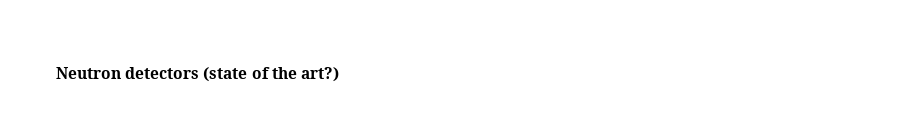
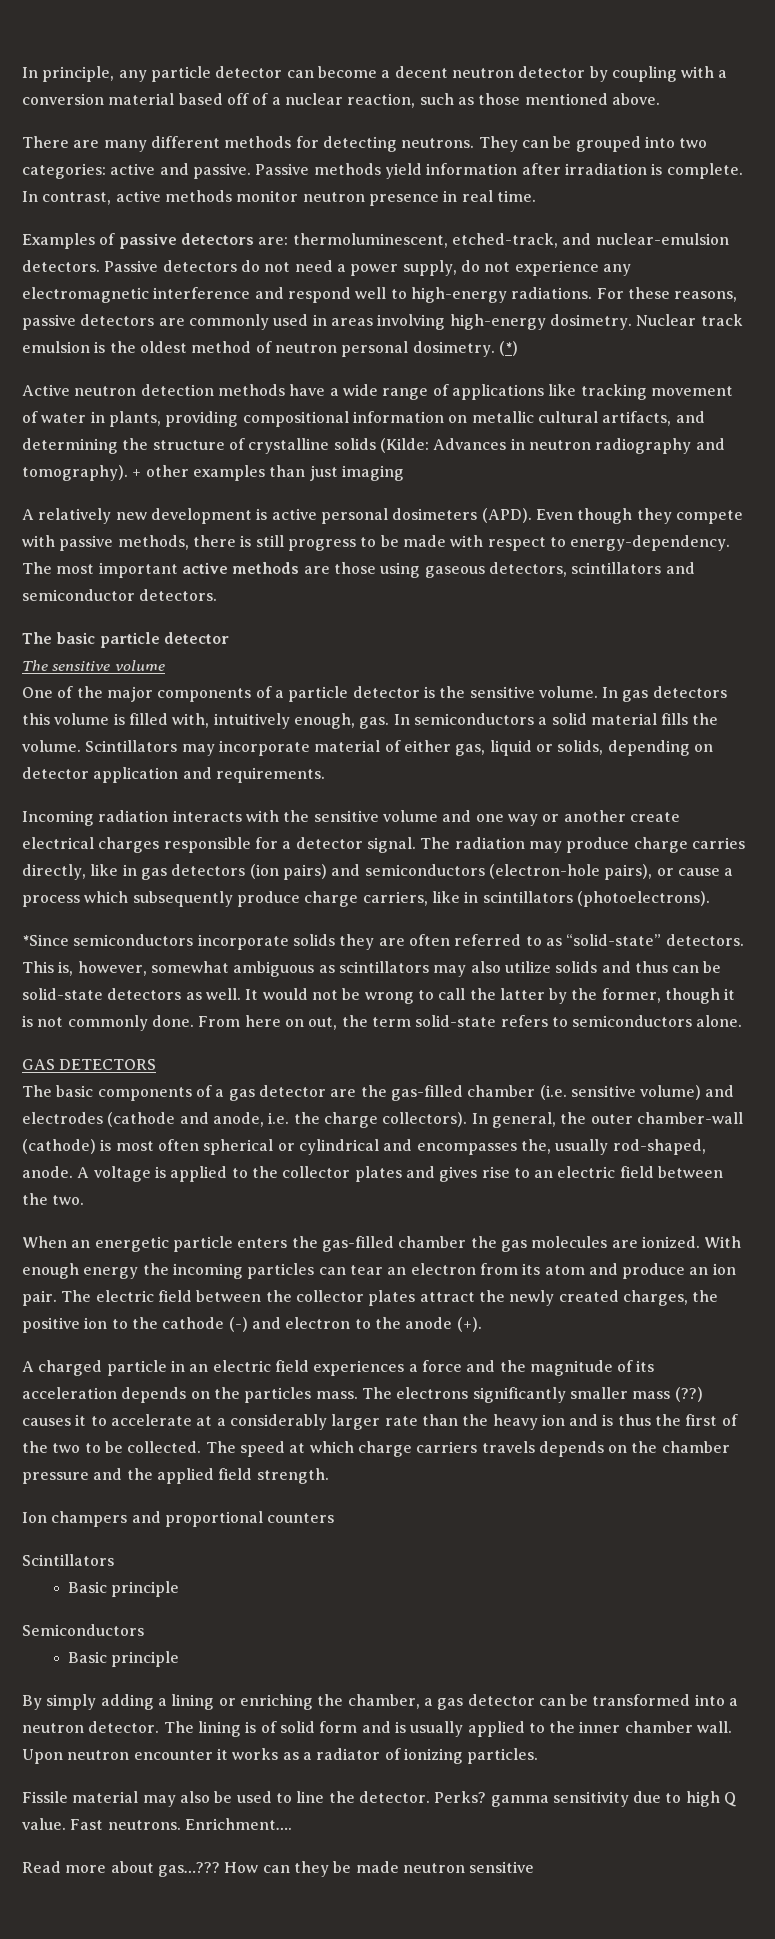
- Neutron detectors (state of the art?)
+ In principle, any particle detector can become a decent neutron detector by coupling with a conversion material based off of a nuclear reaction, such as those mentioned above.
+ There are many different methods for detecting neutrons. They can be grouped into two categories: active and passive. Passive methods yield information after irradiation is complete. In contrast, active methods monitor neutron presence in real time.
+ Examples of passive detectors are: thermoluminescent, etched-track, and nuclear-emulsion detectors. Passive detectors do not need a power supply, do not experience any electromagnetic interference and respond well to high-energy radiations. For these reasons, passive detectors are commonly used in areas involving high-energy dosimetry. Nuclear track emulsion is the oldest method of neutron personal dosimetry. (*)
+ Active neutron detection methods have a wide range of applications like tracking movement of water in plants, providing compositional information on metallic cultural artifacts, and determining the structure of crystalline solids (Kilde: Advances in neutron radiography and tomography). + other examples than just imaging
+ A relatively new development is active personal dosimeters (APD). Even though they compete with passive methods, there is still progress to be made with respect to energy-dependency. The most important active methods are those using gaseous detectors, scintillators and semiconductor detectors.
+ The basic particle detector
+ The sensitive volume
+ One of the major components of a particle detector is the sensitive volume. In gas detectors this volume is filled with, intuitively enough, gas. In semiconductors a solid material fills the volume. Scintillators may incorporate material of either gas, liquid or solids, depending on detector application and requirements.
+ Incoming radiation interacts with the sensitive volume and one way or another create electrical charges responsible for a detector signal. The radiation may produce charge carries directly, like in gas detectors (ion pairs) and semiconductors (electron-hole pairs), or cause a process which subsequently produce charge carriers, like in scintillators (photoelectrons).
+ *Since semiconductors incorporate solids they are often referred to as “solid-state” detectors. This is, however, somewhat ambiguous as scintillators may also utilize solids and thus can be solid-state detectors as well. It would not be wrong to call the latter by the former, though it is not commonly done. From here on out, the term solid-state refers to semiconductors alone.
+ GAS DETECTORS
+ The basic components of a gas detector are the gas-filled chamber (i.e. sensitive volume) and electrodes (cathode and anode, i.e. the charge collectors). In general, the outer chamber-wall (cathode) is most often spherical or cylindrical and encompasses the, usually rod-shaped, anode. A voltage is applied to the collector plates and gives rise to an electric field between the two.
+ When an energetic particle enters the gas-filled chamber the gas molecules are ionized. With enough energy the incoming particles can tear an electron from its atom and produce an ion pair. The electric field between the collector plates attract the newly created charges, the positive ion to the cathode (-) and electron to the anode (+).
+ A charged particle in an electric field experiences a force and the magnitude of its acceleration depends on the particles mass. The electrons significantly smaller mass (??) causes it to accelerate at a considerably larger rate than the heavy ion and is thus the first of the two to be collected. The speed at which charge carriers travels depends on the chamber pressure and the applied field strength.
+ Ion champers and proportional counters
+ Scintillators
+ Basic principle
+ Semiconductors
+ Basic principle
+ By simply adding a lining or enriching the chamber, a gas detector can be transformed into a neutron detector. The lining is of solid form and is usually applied to the inner chamber wall. Upon neutron encounter it works as a radiator of ionizing particles.
+ Fissile material may also be used to line the detector. Perks? gamma sensitivity due to high Q value. Fast neutrons. Enrichment….
+ Read more about gas…??? How can they be made neutron sensitive

